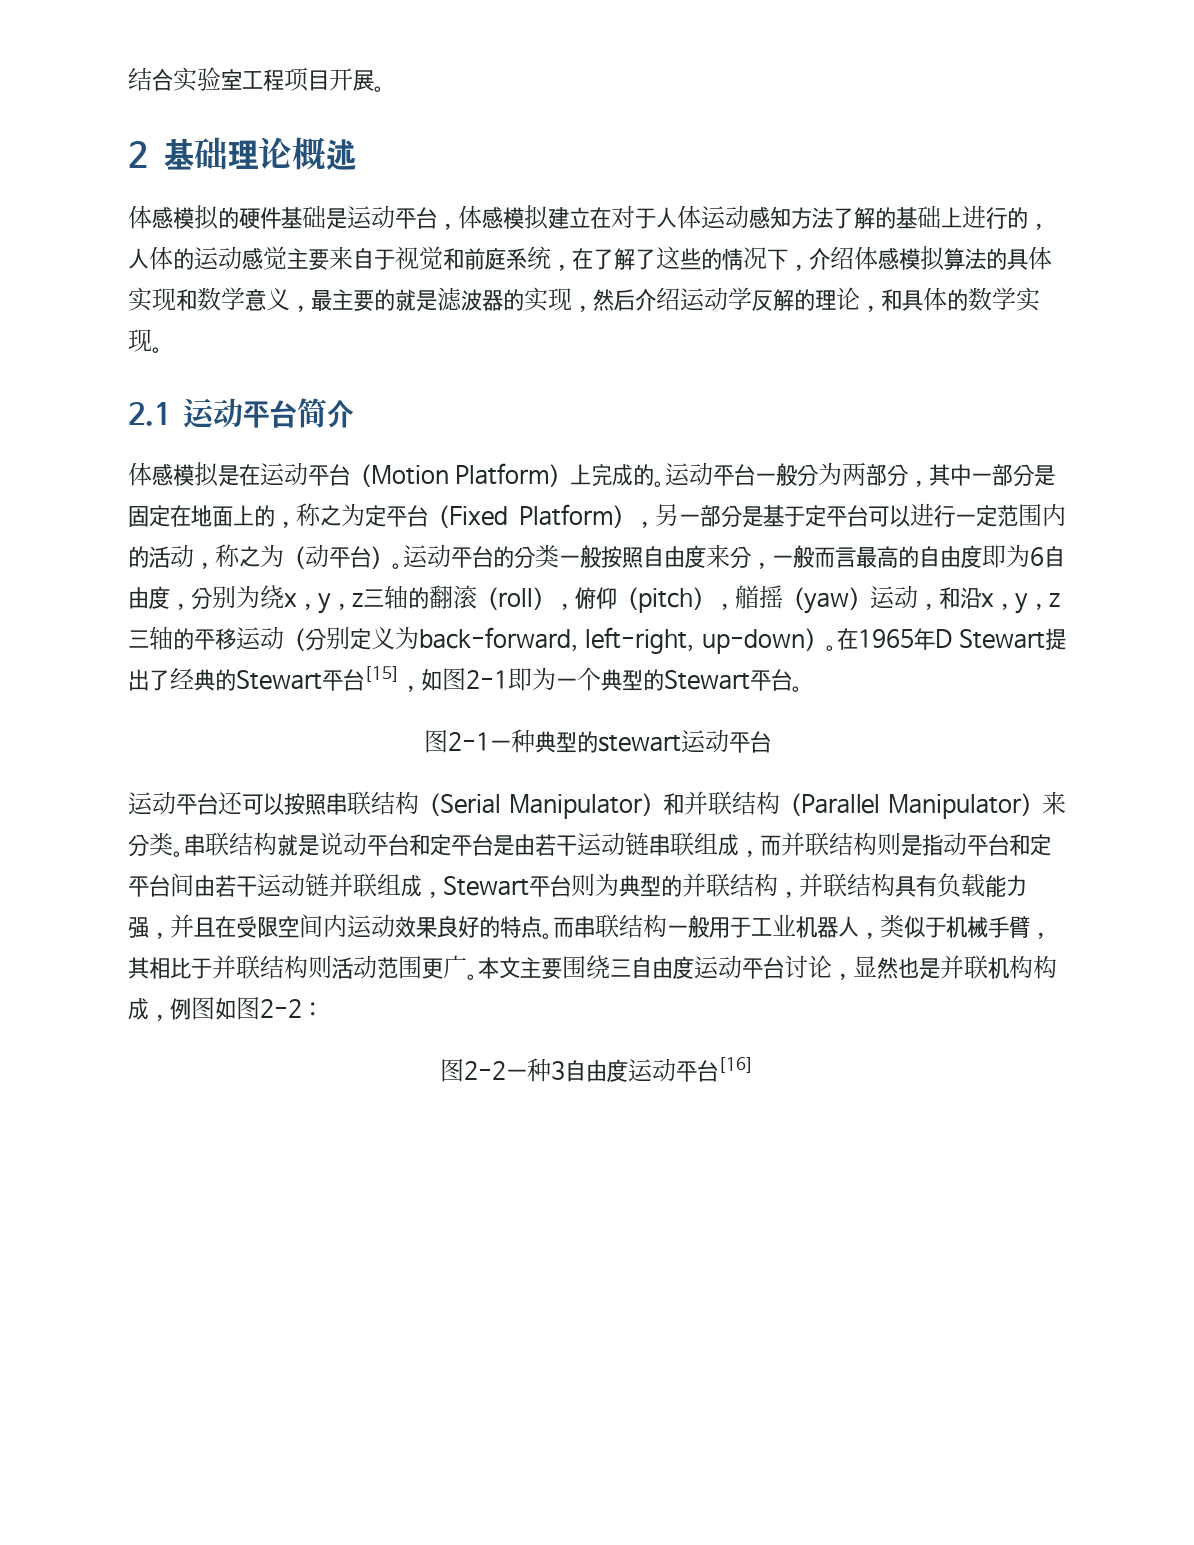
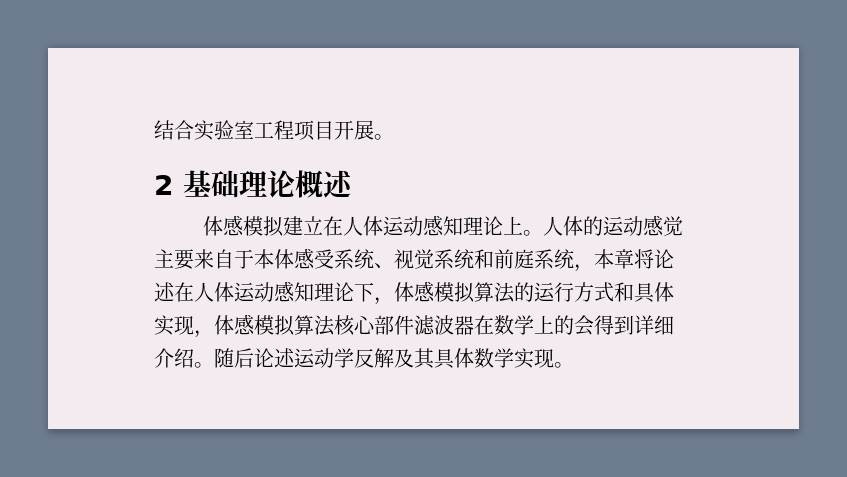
- 体感模拟的硬件基础是运动平台，体感模拟建立在对于人体运动感知方法了解的基础上进行的，人体的运动感觉主要来自于视觉和前庭系统，在了解了这些的情况下，介绍体感模拟算法的具体实现和数学意义，最主要的就是滤波器的实现，然后介绍运动学反解的理论，和具体的数学实现。
- 2.1运动平台简介
- 体感模拟是在运动平台（Motion Platform）上完成的。运动平台一般分为两部分，其中一部分是固定在地面上的，称之为定平台（Fixed Platform），另一部分是基于定平台可以进行一定范围内的活动，称之为（动平台）。运动平台的分类一般按照自由度来分，一般而言最高的自由度即为6自由度，分别为绕x，y，z三轴的翻滚（roll），俯仰（pitch），艏摇（yaw）运动，和沿x，y，z三轴的平移运动（分别定义为back-forward, left-right, up-down）。在1965年D Stewart提出了经典的Stewart平台[15]，如图2-1即为一个典型的Stewart平台。
- 图2-1一种典型的stewart运动平台
- 运动平台还可以按照串联结构（Serial Manipulator）和并联结构（Parallel Manipulator）来分类。串联结构就是说动平台和定平台是由若干运动链串联组成，而并联结构则是指动平台和定平台间由若干运动链并联组成，Stewart平台则为典型的并联结构，并联结构具有负载能力强，并且在受限空间内运动效果良好的特点。而串联结构一般用于工业机器人，类似于机械手臂，其相比于并联结构则活动范围更广。本文主要围绕三自由度运动平台讨论，显然也是并联机构构成，例图如图2-2：
- 图2-2一种3自由度运动平台[16]
+ 体感模拟建立在人体运动感知理论上。人体的运动感觉主要来自于本体感受系统、视觉系统和前庭系统，本章将论述在人体运动感知理论下，体感模拟算法的运行方式和具体实现，体感模拟算法核心部件滤波器在数学上的会得到详细介绍。随后论述运动学反解及其具体数学实现。

